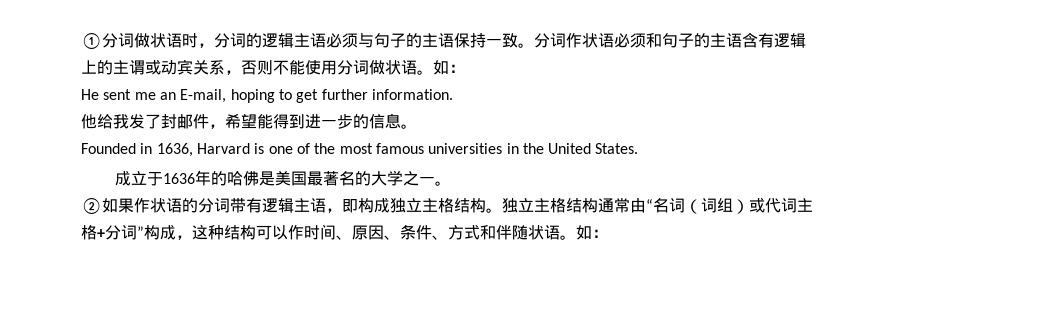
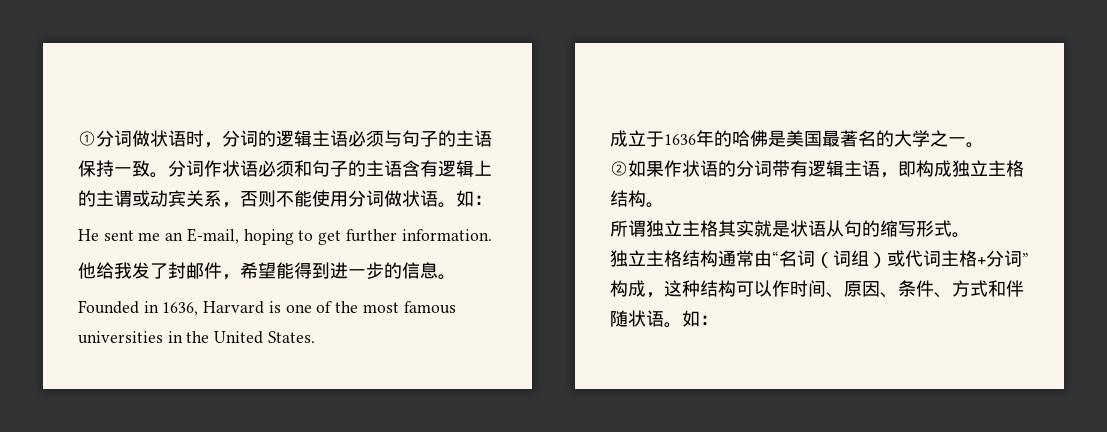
- 分词作状语必须和句子的主语含有逻辑
- 上的主谓或动宾关系，否则不能使用分词做状语。
+ 分词作状语必须和句子的主语含有逻辑上的主谓或动宾关系，否则不能使用分词做状语。
- ②如果作状语的分词带有逻辑主语，即构成独立主格结构。独立主格结构通常由“名词（词组）或代词主
- 格+分词”构成，这种结构可以作时间、原因、条件、方式和伴随状语。
+ ②如果作状语的分词带有逻辑主语，即构成独立主格结构。
+ 所谓独立主格其实就是状语从句的缩写形式。
+ 独立主格结构通常由“名词（词组）或代词主格+分词”构成，这种结构可以作时间、原因、条件、方式和伴随状语。

